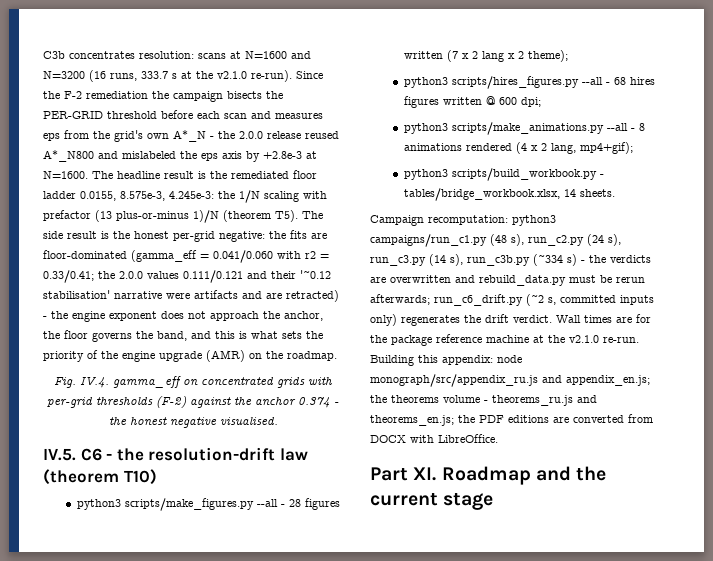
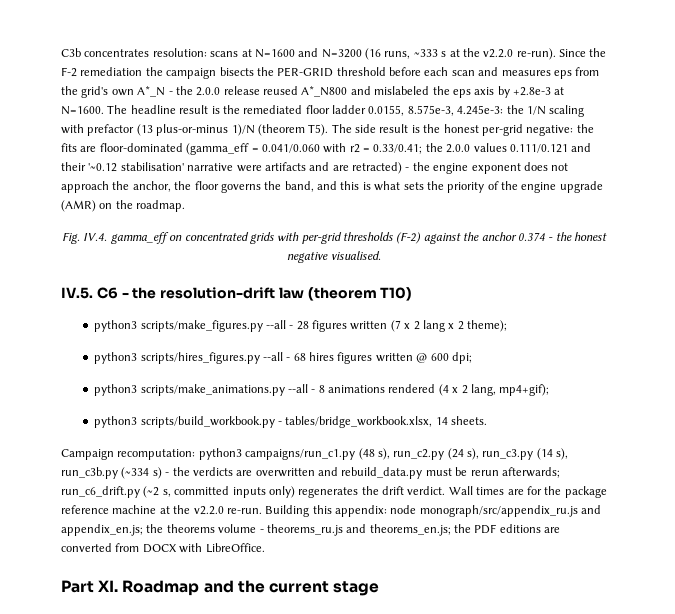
- C3b concentrates resolution: scans at N=1600 and N=3200 (16 runs, 333.7 s at the v2.1.0 re-run).
+ C3b concentrates resolution: scans at N=1600 and N=3200 (16 runs, ~333 s at the v2.2.0 re-run).
- Wall times are for the package reference machine at the v2.1.0 re-run.
+ Wall times are for the package reference machine at the v2.2.0 re-run.

